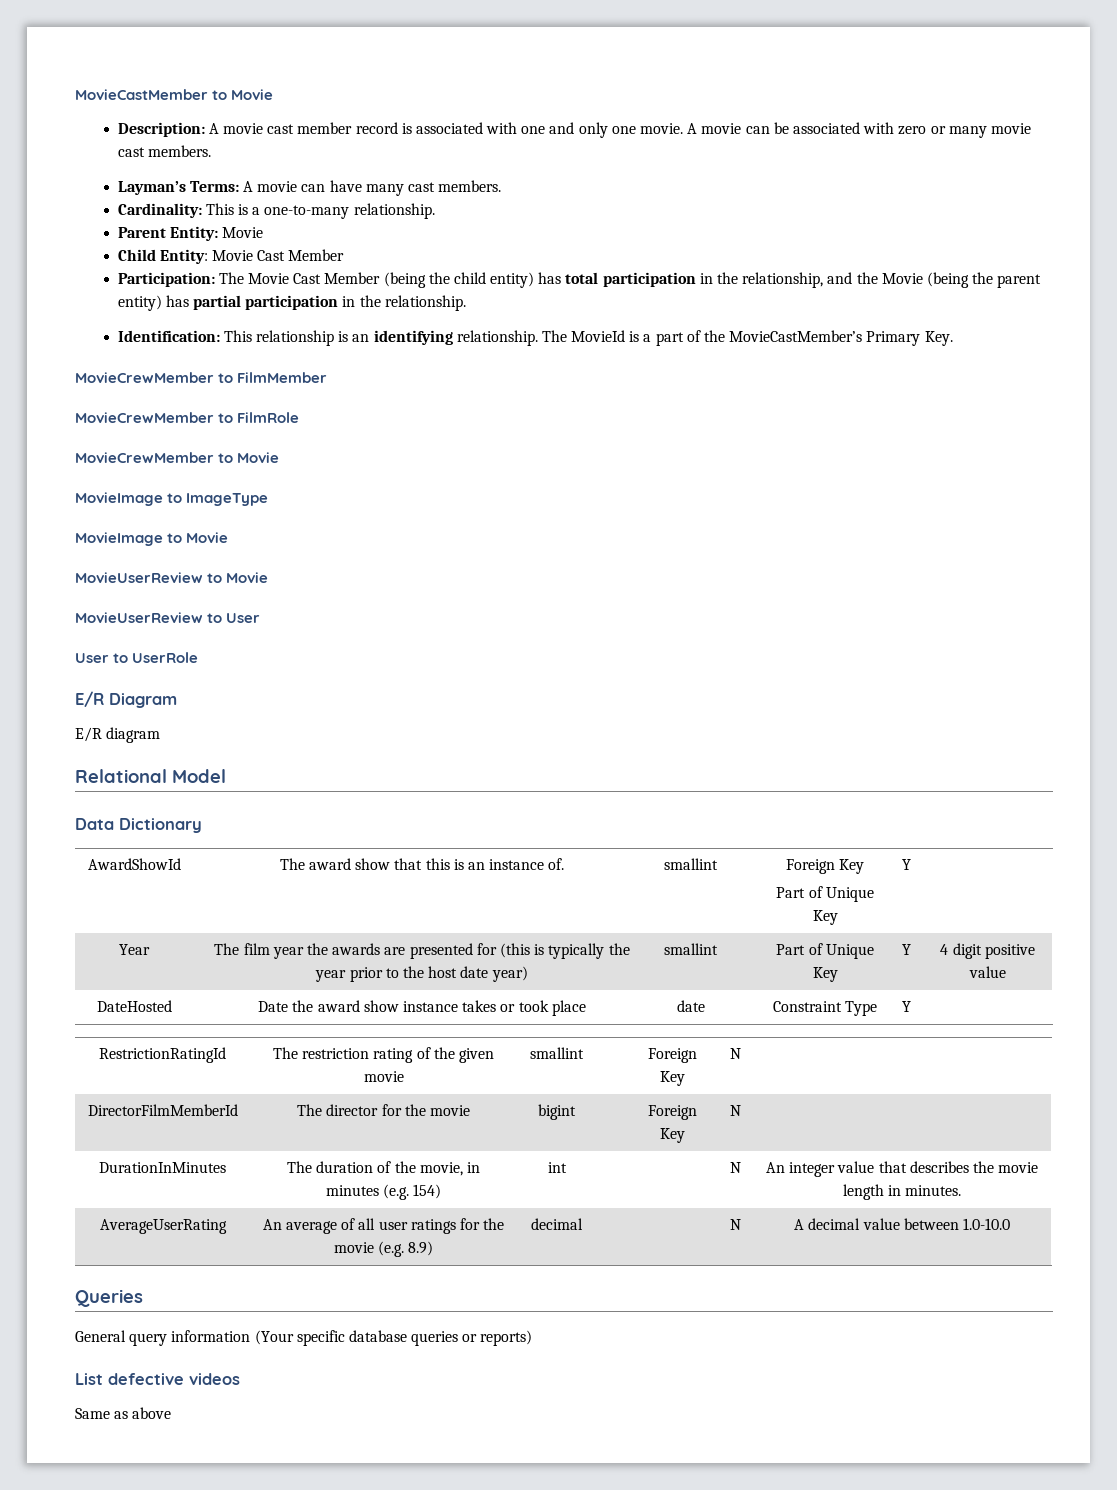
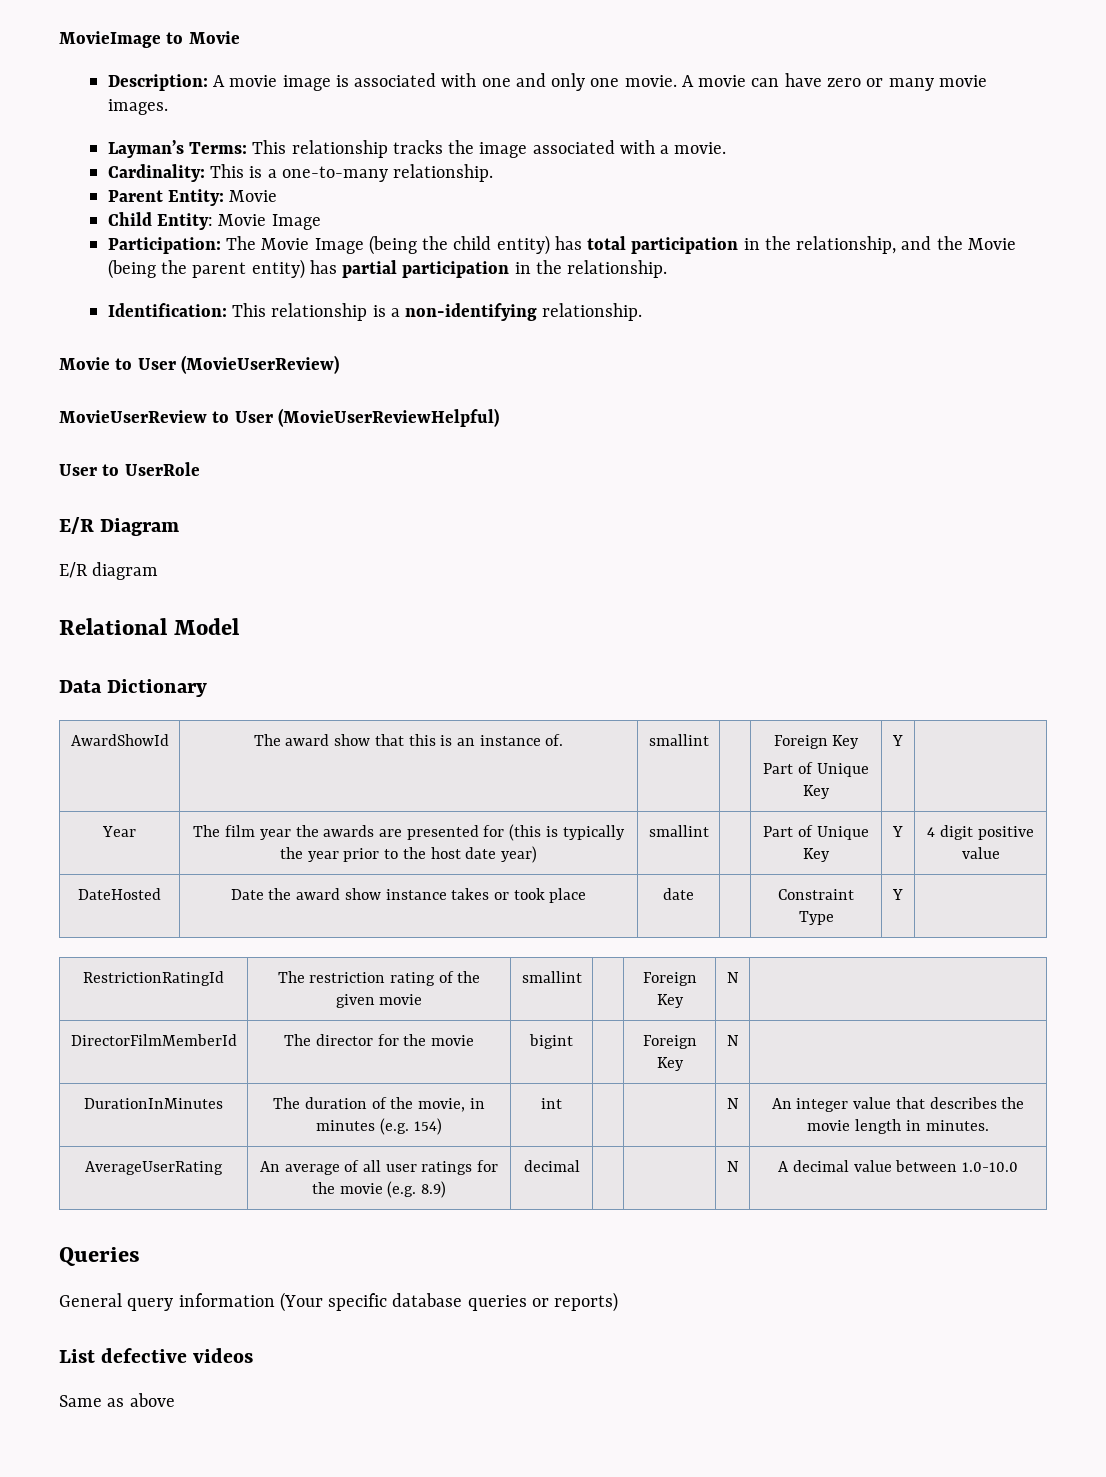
- MovieCastMember to Movie
+ MovieImage to Movie
- Description: A movie cast member record is associated with one and only one movie.
+ Description: A movie image is associated with one and only one movie.
- A movie can be associated with zero or many movie cast members.
+ A movie can have zero or many movie images.
- Layman’s Terms: A movie can have many cast members.
+ Layman’s Terms: This relationship tracks the image associated with a movie.
- Child Entity: Movie Cast Member
+ Child Entity: Movie Image
- Participation: The Movie Cast Member (being the child entity) has total participation in the relationship, and the Movie (being the parent entity) has partial participation in the relationship.
+ Participation: The Movie Image (being the child entity) has total participation in the relationship, and the Movie (being the parent entity) has partial participation in the relationship.
- Identification: This relationship is an identifying relationship. The MovieId is a part of the MovieCastMember’s Primary Key.
- MovieCrewMember to FilmMember
- MovieCrewMember to FilmRole
- MovieCrewMember to Movie
- MovieImage to ImageType
- MovieImage to Movie
- MovieUserReview to Movie
+ Identification: This relationship is a non-identifying relationship.
+ Movie to User (MovieUserReview)
- MovieUserReview to User
+ MovieUserReview to User (MovieUserReviewHelpful)

